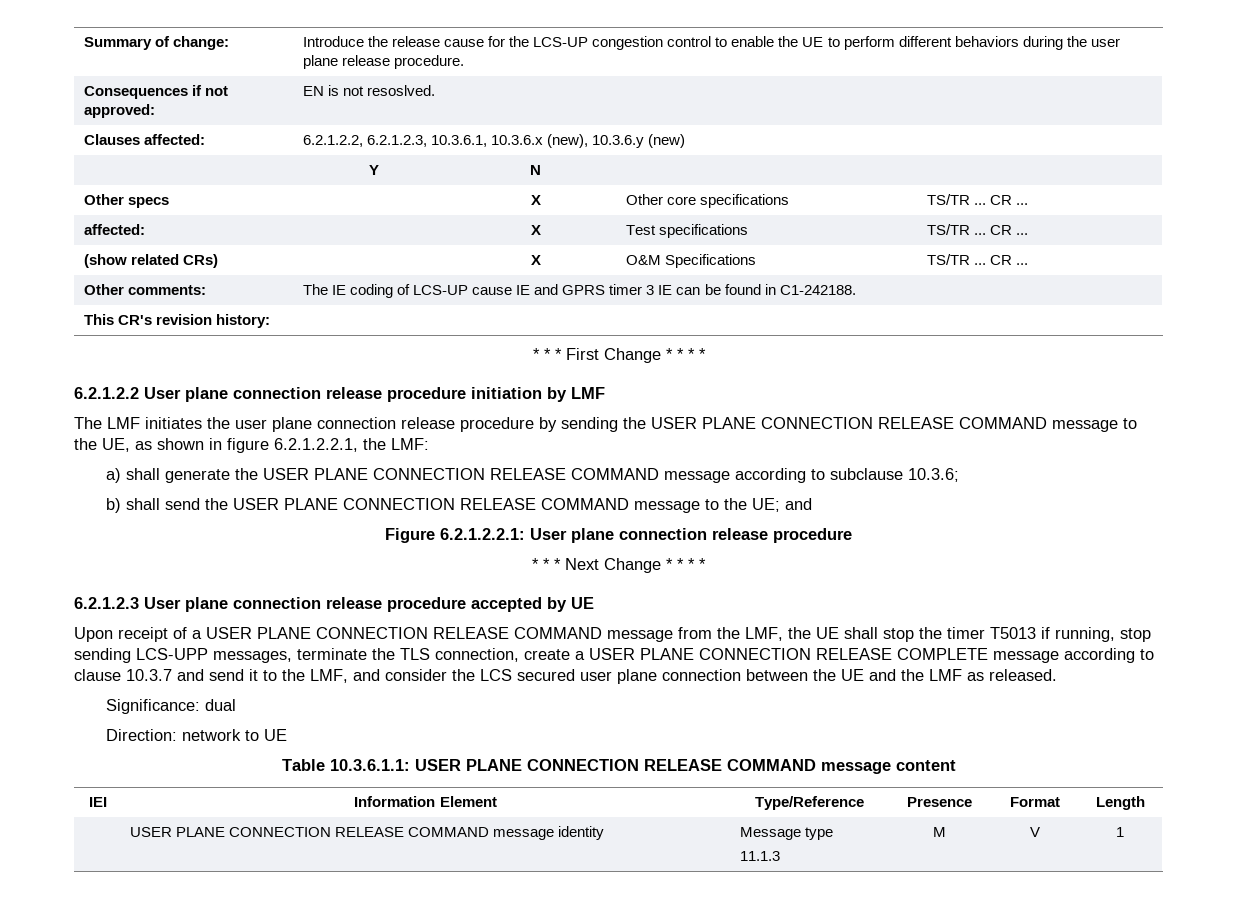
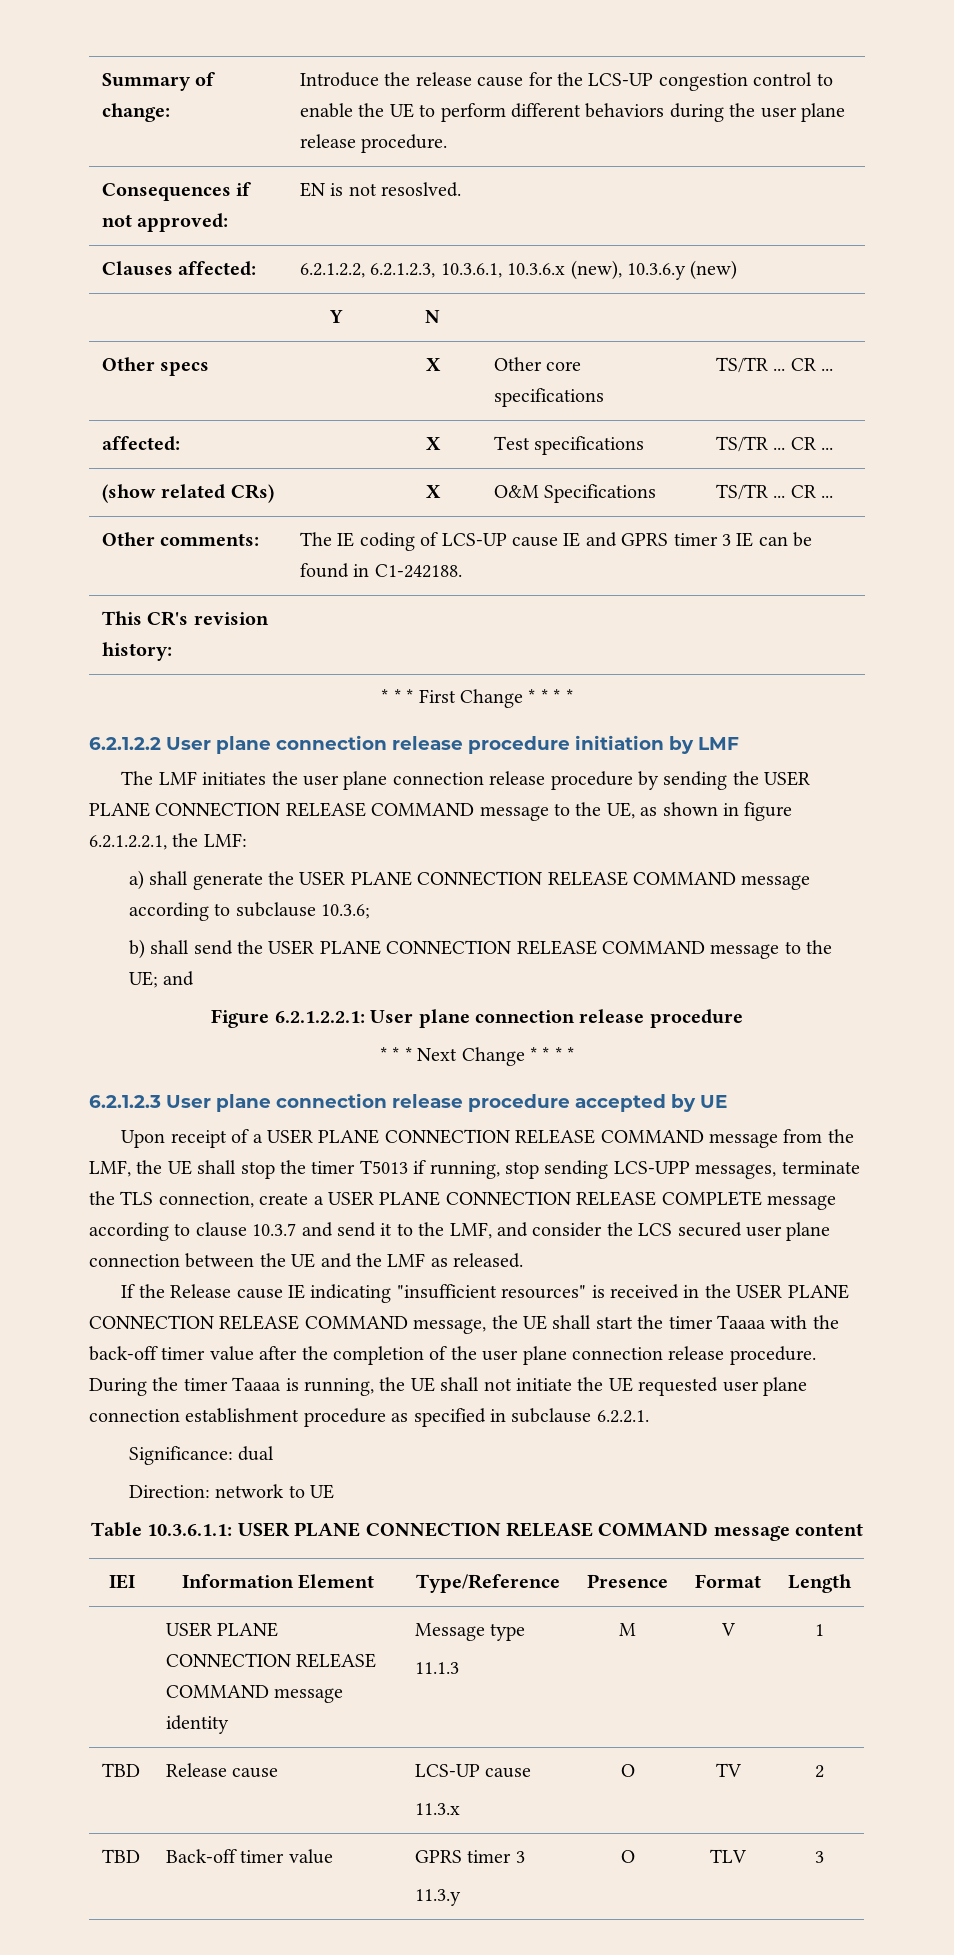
+ If the Release cause IE indicating "insufficient resources" is received in the USER PLANE CONNECTION RELEASE COMMAND message, the UE shall start the timer Taaaa with the back-off timer value after the completion of the user plane connection release procedure. During the timer Taaaa is running, the UE shall not initiate the UE requested user plane connection establishment procedure as specified in subclause 6.2.2.1.
+ TBD | Release cause | LCS-UP cause
+ 11.3.x | O | TV | 2
+ TBD | Back-off timer value | GPRS timer 3
+ 11.3.y | O | TLV | 3

